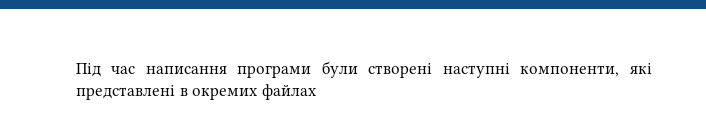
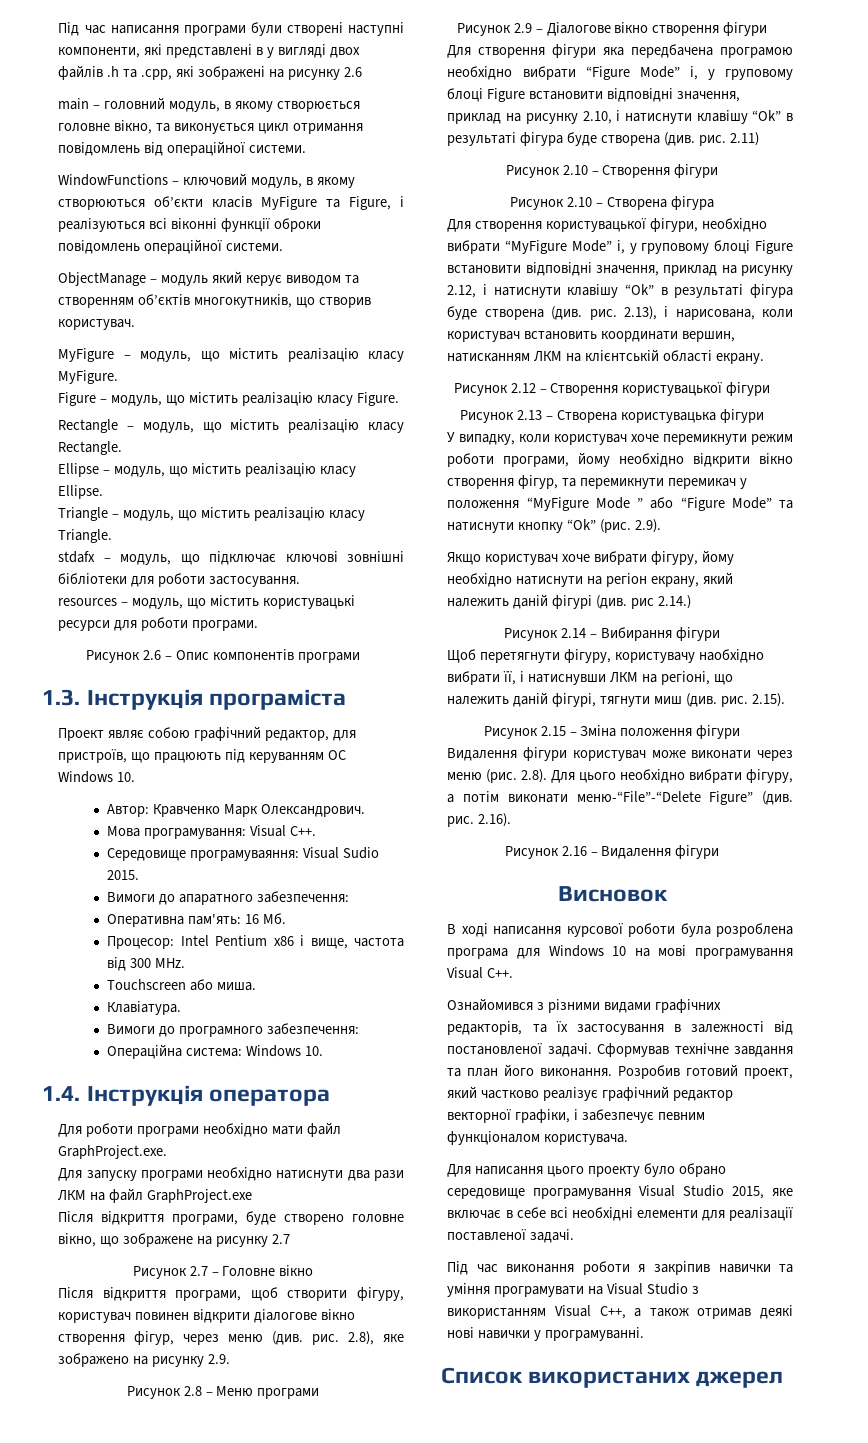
- Під час написання програми були створені наступні компоненти, які представлені в окремих файлах
+ Під час написання програми були створені наступні компоненти, які представлені в у вигляді двох файлів .h та .cpp, які зображені на рисунку 2.6
+ main – головний модуль, в якому створюється головне вікно, та виконується цикл отримання повідомлень від операційної системи.
+ WindowFunctions – ключовий модуль, в якому створюються об’єкти класів MyFigure та Figure, і реалізуються всі віконні функції оброки повідомлень операційної системи.
+ ObjectManage – модуль який керує виводом та створенням об’єктів многокутників, що створив користувач.
+ MyFigure – модуль, що містить реалізацію класу MyFigure.
+ Figure – модуль, що містить реалізацію класу Figure.
+ Rectangle – модуль, що містить реалізацію класу Rectangle.
+ Ellipse – модуль, що містить реалізацію класу Ellipse.
+ Triangle – модуль, що містить реалізацію класу Triangle.
+ stdafx – модуль, що підключає ключові зовнішні бібліотеки для роботи застосування.
+ resources – модуль, що містить користувацькі ресурси для роботи програми.
+ Рисунок 2.6 – Опис компонентів програми
+ 1.3. Інструкція програміста
+ Проект являє собою графічний редактор, для пристроїв, що працюють під керуванням ОС Windows 10.
+ Автор: Кравченко Марк Олександрович.
+ Мова програмування: Visual C++.
+ Cередовище програмуваяння: Visual Sudio 2015.
+ Вимоги до апаратного забезпечення:
+ Оперативна пам'ять: 16 Мб.
+ Процесор: Intel Pentium x86 і вище, частота від 300 MHz.
+ Touchscreen або миша.
+ Клавіатура.
+ Вимоги до програмного забезпечення:
+ Операційна система: Windows 10.
+ 1.4. Інструкція оператора
+ Для роботи програми необхідно мати файл GraphProject.exe.
+ Для запуску програми необхідно натиснути два рази ЛКМ на файл GraphProject.exe
+ Після відкриття програми, буде створено головне вікно, що зображене на рисунку 2.7
+ Рисунок 2.7 – Головне вікно
+ Після відкриття програми, щоб створити фігуру, користувач повинен відкрити діалогове вікно створення фігур, через меню (див. рис. 2.8), яке зображено на рисунку 2.9.
+ Рисунок 2.8 – Меню програми
+ Рисунок 2.9 – Діалогове вікно створення фігури
+ Для створення фігури яка передбачена програмою необхідно вибрати “Figure Mode” і, у груповому блоці Figure встановити відповідні значення, приклад на рисунку 2.10, і натиснути клавішу “Ok” в результаті фігура буде створена (див. рис. 2.11)
+ Рисунок 2.10 – Створення фігури
+ Рисунок 2.10 – Створена фігура
+ Для створення користувацької фігури, необхідно вибрати “MyFigure Mode” і, у груповому блоці Figure встановити відповідні значення, приклад на рисунку 2.12, і натиснути клавішу “Ok” в результаті фігура буде створена (див. рис. 2.13), і нарисована, коли користувач встановить координати вершин, натисканням ЛКМ на клієнтській області екрану.
+ Рисунок 2.12 – Створення користувацької фігури
+ Рисунок 2.13 – Створена користувацька фігури
+ У випадку, коли користувач хоче перемикнути режим роботи програми, йому необхідно відкрити вікно створення фігур, та перемикнути перемикач у положення “MyFigure Mode ” або “Figure Mode” та натиснути кнопку “Ok” (рис. 2.9).
+ Якщо користувач хоче вибрати фігуру, йому необхідно натиснути на регіон екрану, який належить даній фігурі (див. рис 2.14.)
+ Рисунок 2.14 – Вибирання фігури
+ Щоб перетягнути фігуру, користувачу наобхідно вибрати її, і натиснувши ЛКМ на регіоні, що належить даній фігурі, тягнути миш (див. рис. 2.15).
+ Рисунок 2.15 – Зміна положення фігури
+ Видалення фігури користувач може виконати через меню (рис. 2.8). Для цього необхідно вибрати фігуру, а потім виконати меню-“File”-“Delete Figure” (див. рис. 2.16).
+ Рисунок 2.16 – Видалення фігури
+ Висновок
+ В ході написання курсової роботи була розроблена програма для Windows 10 на мові програмування Visual C++.
+ Ознайомився з різними видами графічних редакторів, та їх застосування в залежності від постановленої задачі. Сформував технічне завдання та план його виконання. Розробив готовий проект, який частково реалізує графічний редактор векторної графіки, і забезпечує певним функціоналом користувача.
+ Для написання цього проекту було обрано середовище програмування Visual Studio 2015, яке включає в себе всі необхідні елементи для реалізації поставленої задачі.
+ Під час виконання роботи я закріпив навички та уміння програмувати на Visual Studio з використанням Visual C++, а також отримав деякі нові навички у програмуванні.
+ Список використаних джерел

